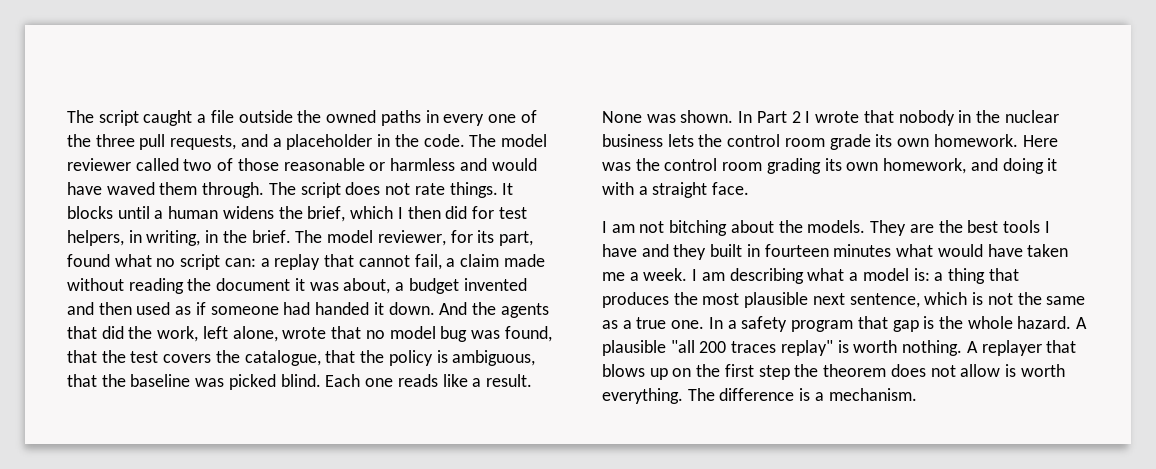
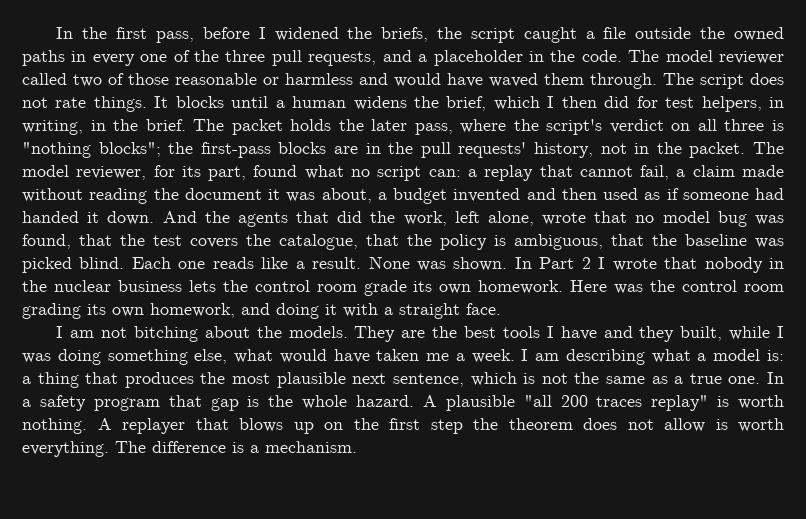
- The script caught a file outside the owned paths in every one of the three pull requests, and a placeholder in the code.
+ In the first pass, before I widened the briefs, the script caught a file outside the owned paths in every one of the three pull requests, and a placeholder in the code.
- The model reviewer, for its part, found what no script can: a replay that cannot fail, a claim made without reading the document it was about, a budget invented and then used as if someone had handed it down.
+ The packet holds the later pass, where the script's verdict on all three is "nothing blocks"; the first-pass blocks are in the pull requests' history, not in the packet. The model reviewer, for its part, found what no script can: a replay that cannot fail, a claim made without reading the document it was about, a budget invented and then used as if someone had handed it down.
- They are the best tools I have and they built in fourteen minutes what would have taken me a week.
+ They are the best tools I have and they built, while I was doing something else, what would have taken me a week.

